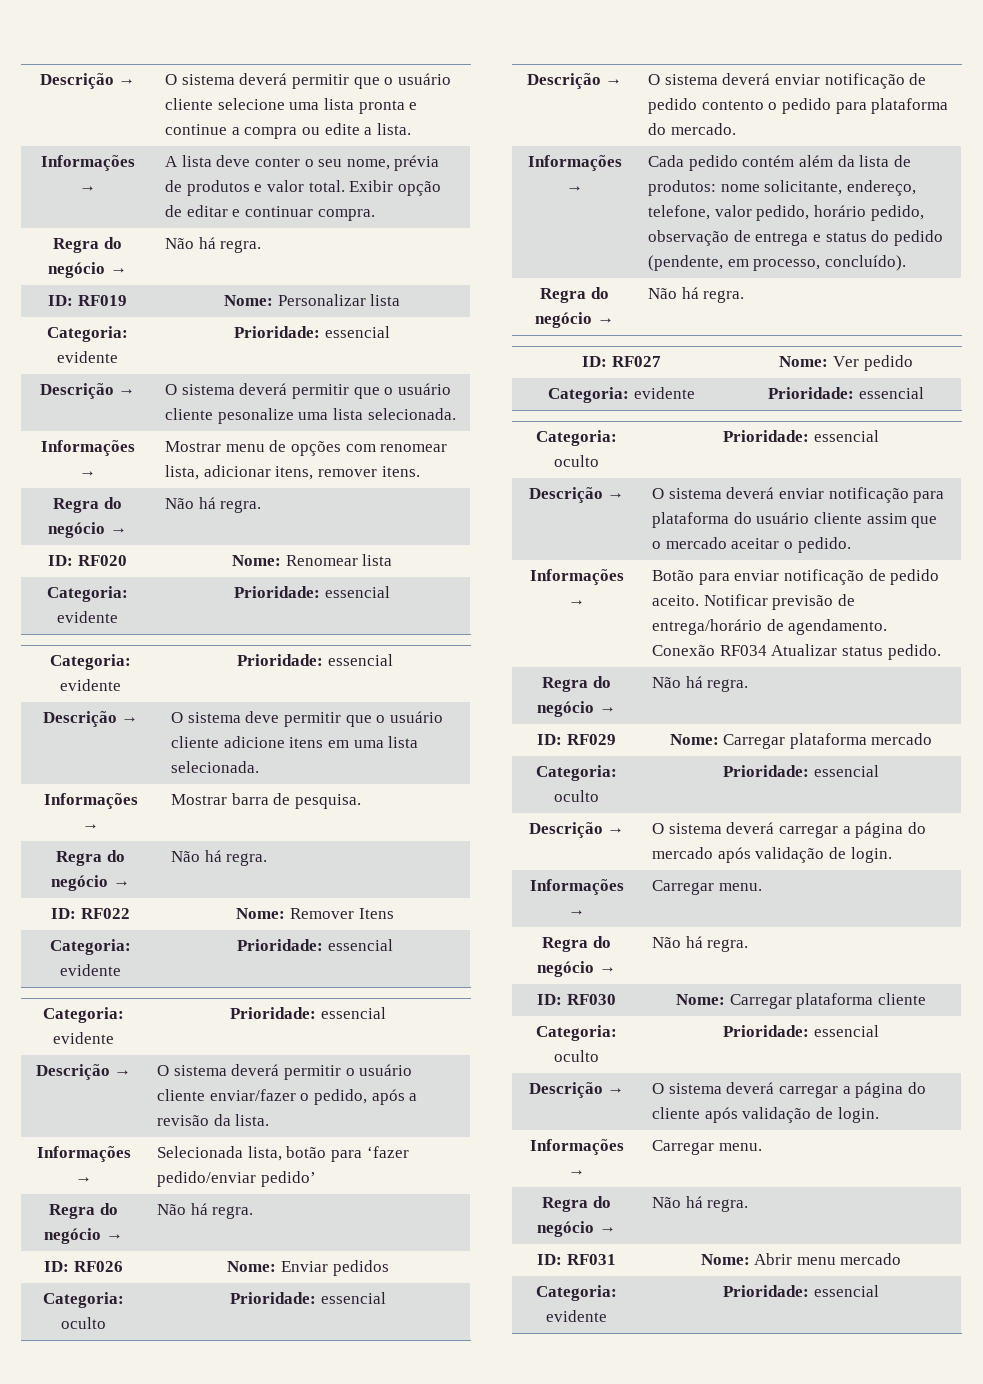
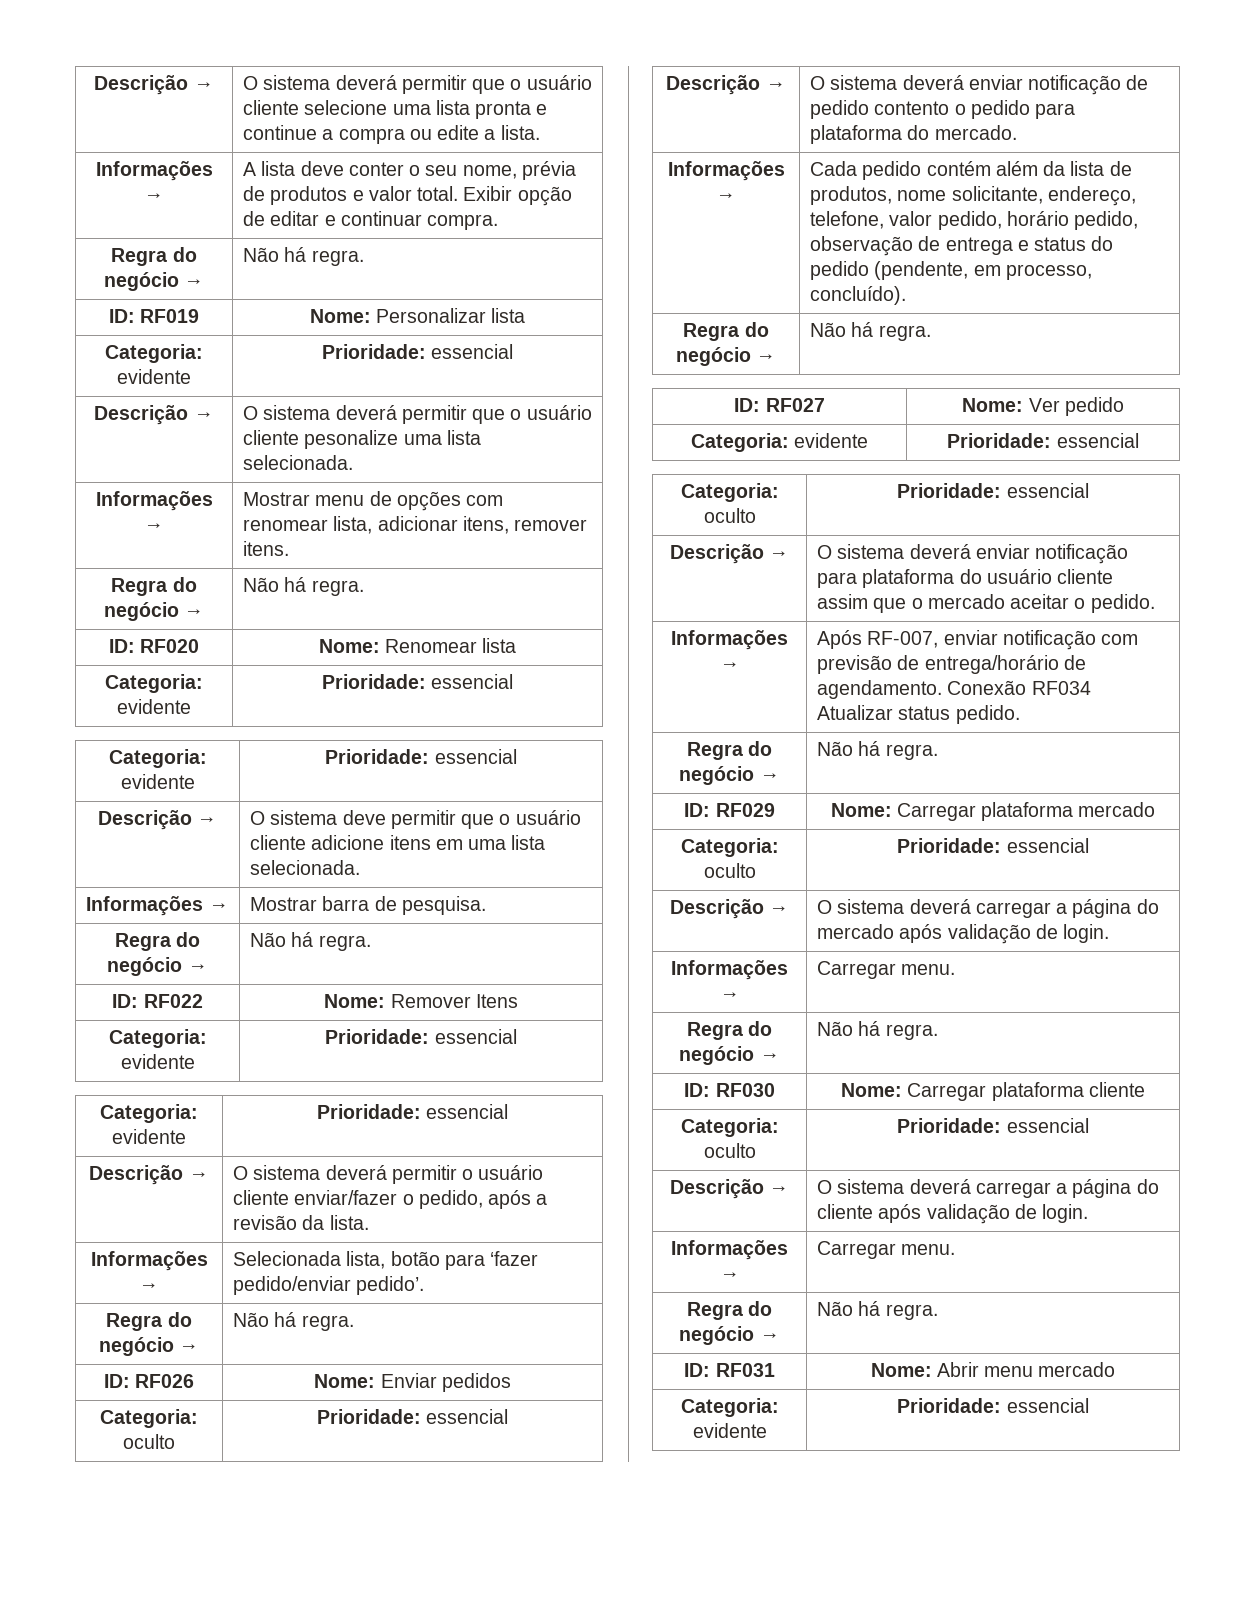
- Informações → | Selecionada lista, botão para ‘fazer pedido/enviar pedido’
+ Informações → | Selecionada lista, botão para ‘fazer pedido/enviar pedido’.
- Informações → | Cada pedido contém além da lista de produtos: nome solicitante, endereço, telefone, valor pedido, horário pedido, observação de entrega e status do pedido (pendente, em processo, concluído).
+ Informações → | Cada pedido contém além da lista de produtos, nome solicitante, endereço, telefone, valor pedido, horário pedido, observação de entrega e status do pedido (pendente, em processo, concluído).
- Informações → | Botão para enviar notificação de pedido aceito. Notificar previsão de entrega/horário de agendamento. Conexão RF034 Atualizar status pedido.
+ Informações → | Após RF-007, enviar notificação com previsão de entrega/horário de agendamento. Conexão RF034 Atualizar status pedido.

